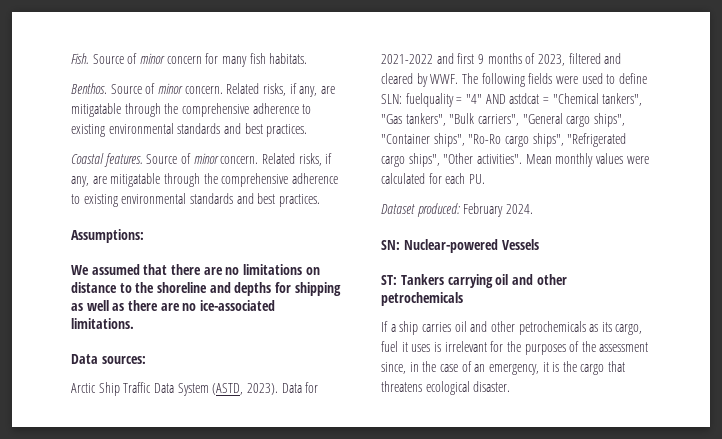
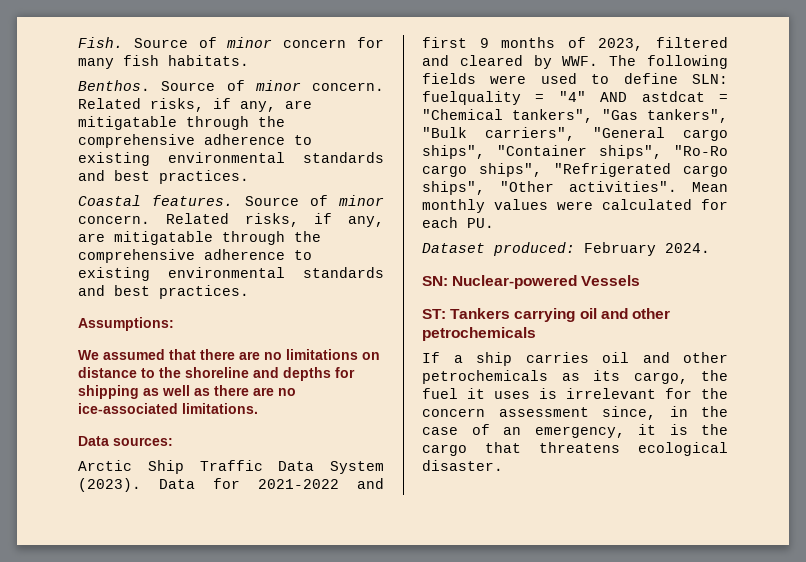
- Arctic Ship Traffic Data System (ASTD, 2023).
+ Arctic Ship Traffic Data System (2023).
- If a ship carries oil and other petrochemicals as its cargo, fuel it uses is irrelevant for the purposes of the assessment since, in the case of an emergency, it is the cargo that threatens ecological disaster.
+ If a ship carries oil and other petrochemicals as its cargo, the fuel it uses is irrelevant for the concern assessment since, in the case of an emergency, it is the cargo that threatens ecological disaster.

